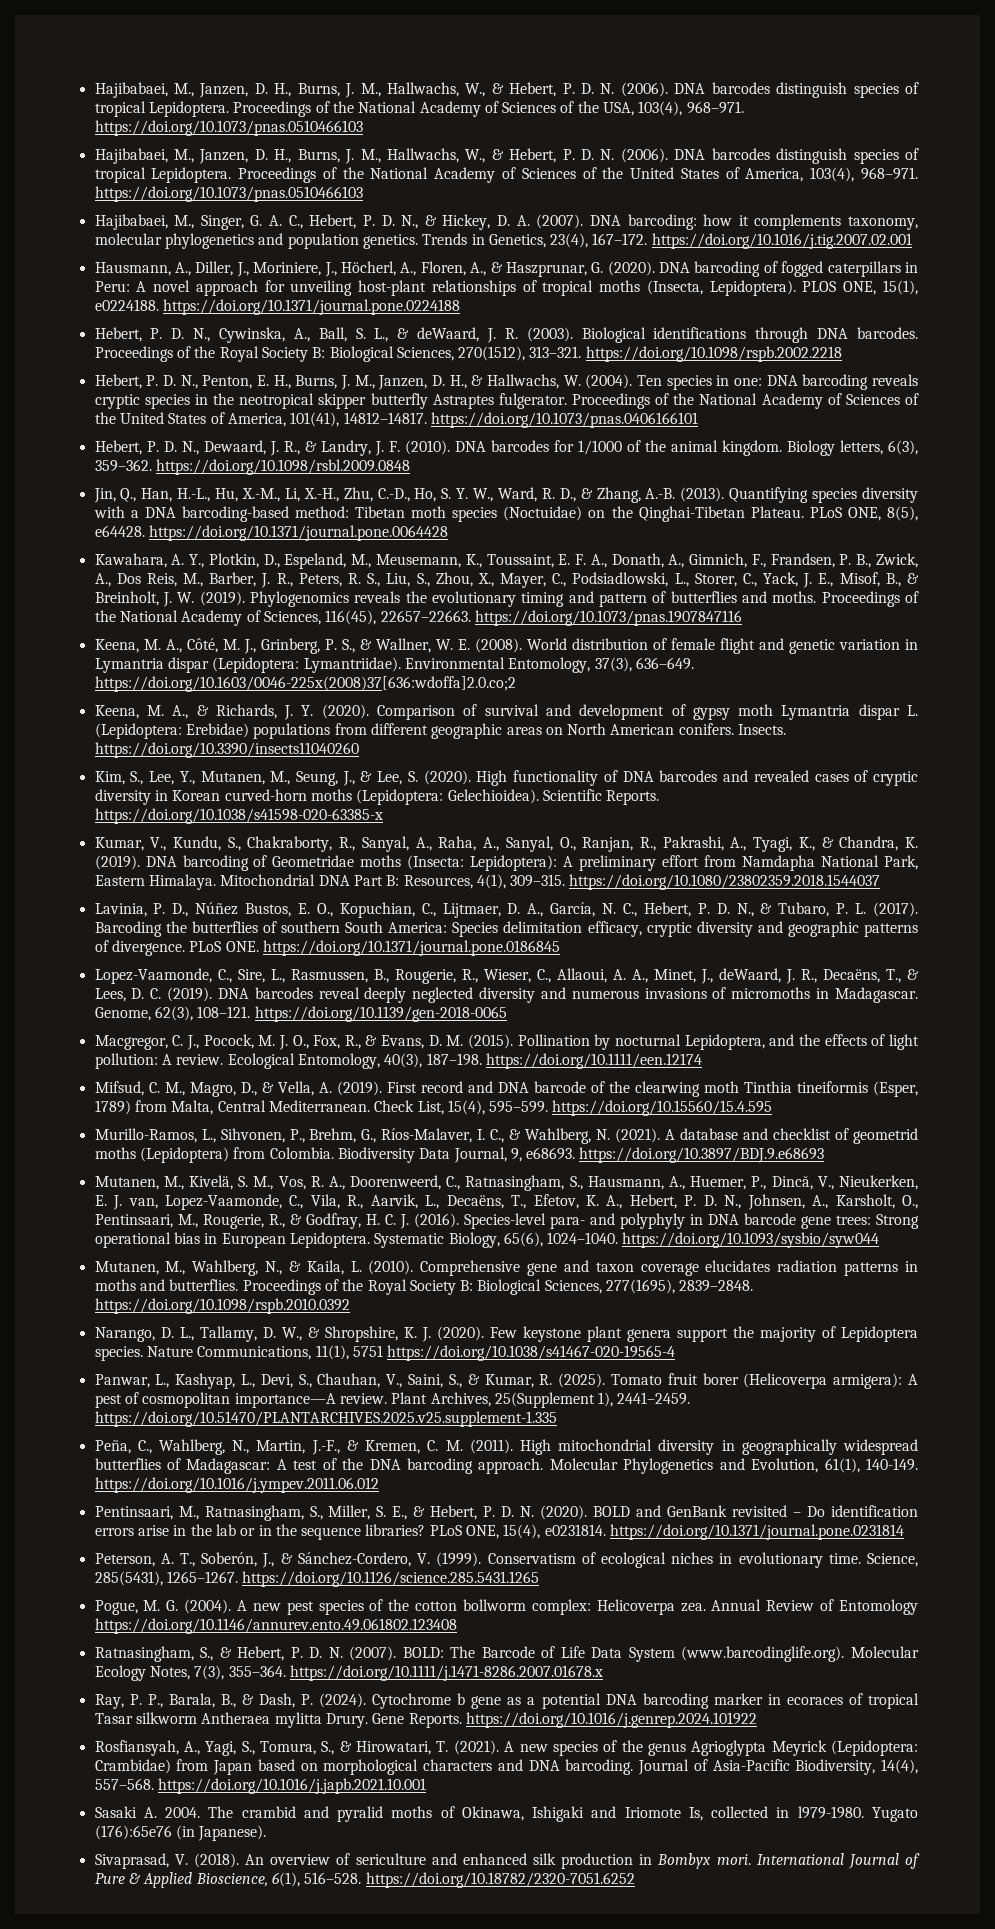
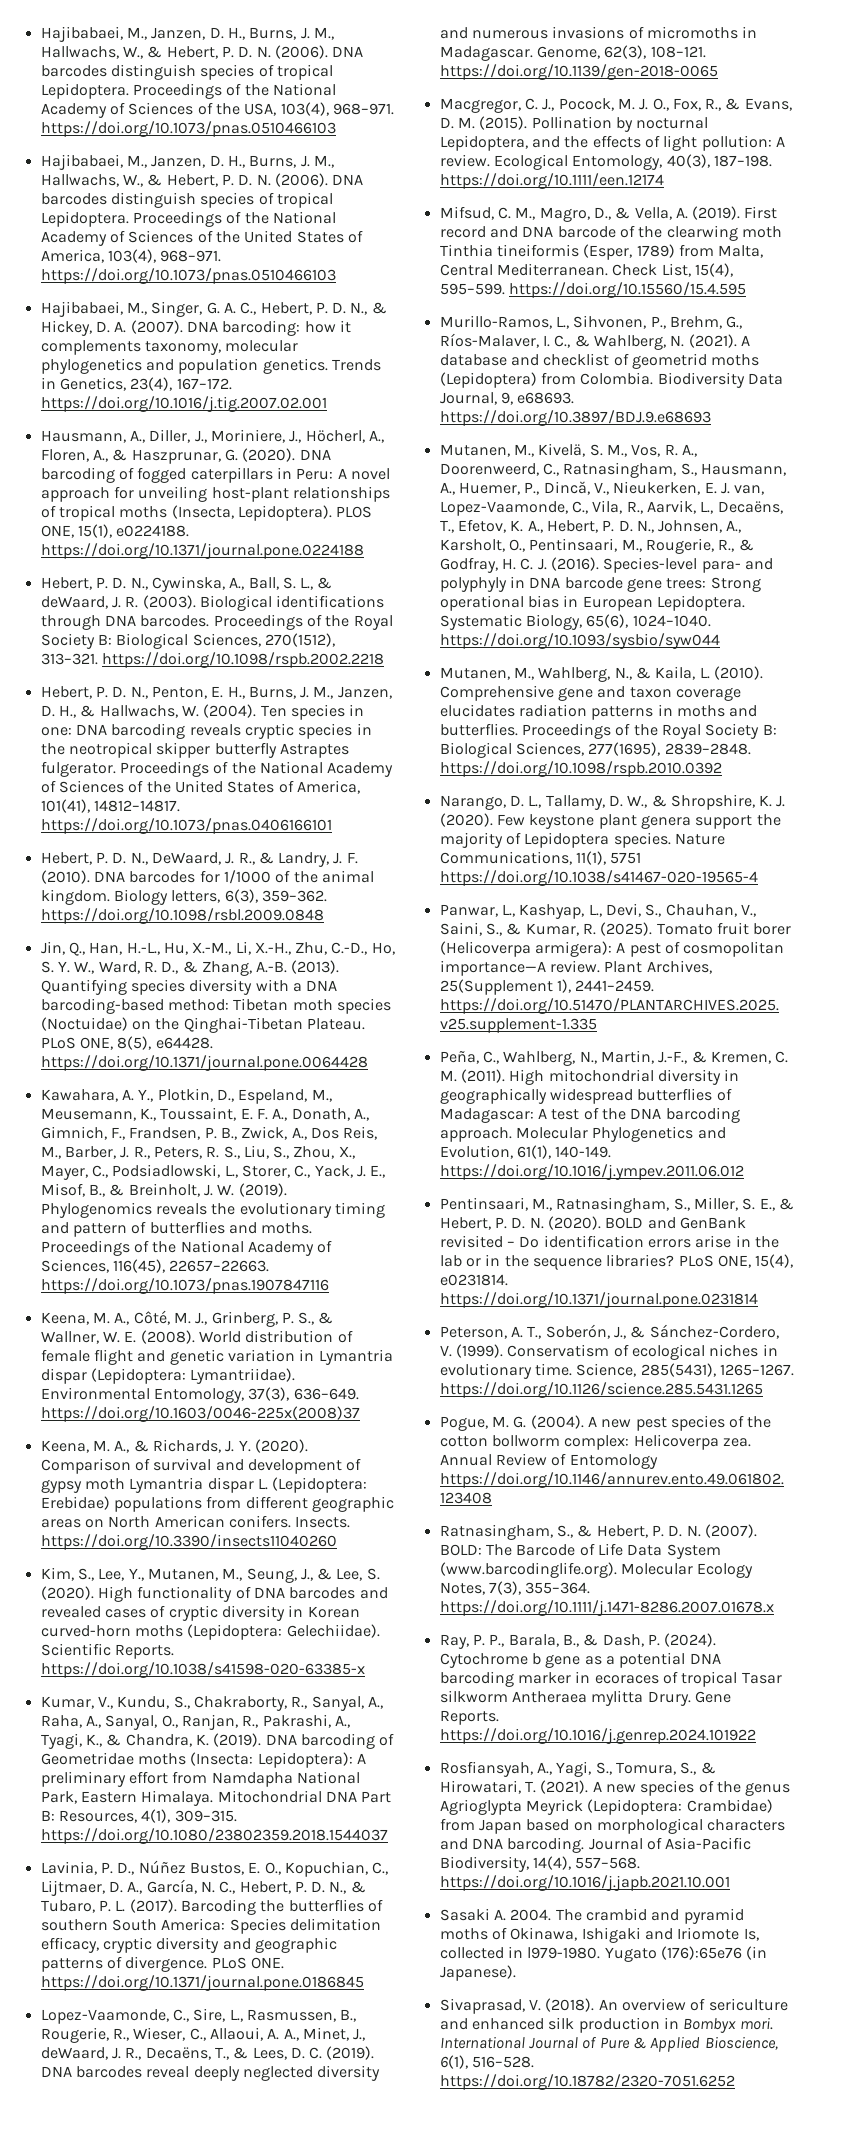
- Hebert, P. D. N., Dewaard, J. R., & Landry, J. F. (2010).
+ Hebert, P. D. N., DeWaard, J. R., & Landry, J. F. (2010).
- Environmental Entomology, 37(3), 636–649. https://doi.org/10.1603/0046-225x(2008)37[636:wdoffa]2.0.co;2
+ Environmental Entomology, 37(3), 636–649. https://doi.org/10.1603/0046-225x(2008)37
- High functionality of DNA barcodes and revealed cases of cryptic diversity in Korean curved-horn moths (Lepidoptera: Gelechioidea).
+ High functionality of DNA barcodes and revealed cases of cryptic diversity in Korean curved-horn moths (Lepidoptera: Gelechiidae).
- The crambid and pyralid moths of Okinawa, Ishigaki and Iriomote Is, collected in l979-1980.
+ The crambid and pyramid moths of Okinawa, Ishigaki and Iriomote Is, collected in l979-1980.

